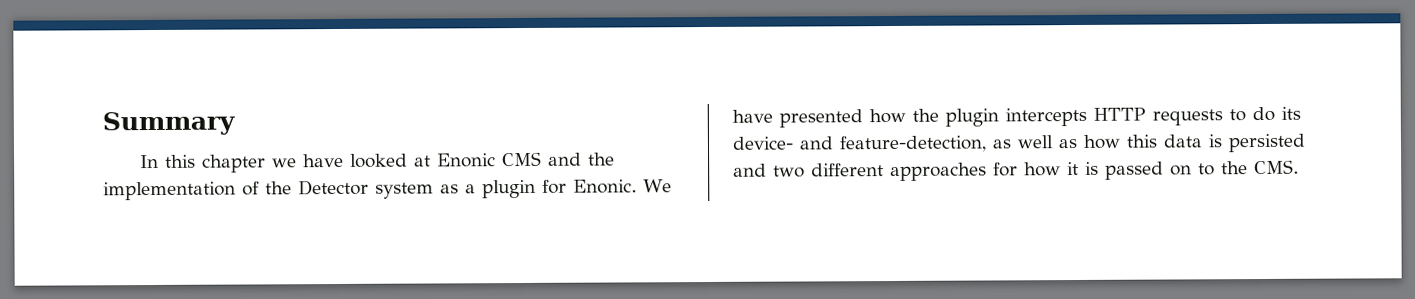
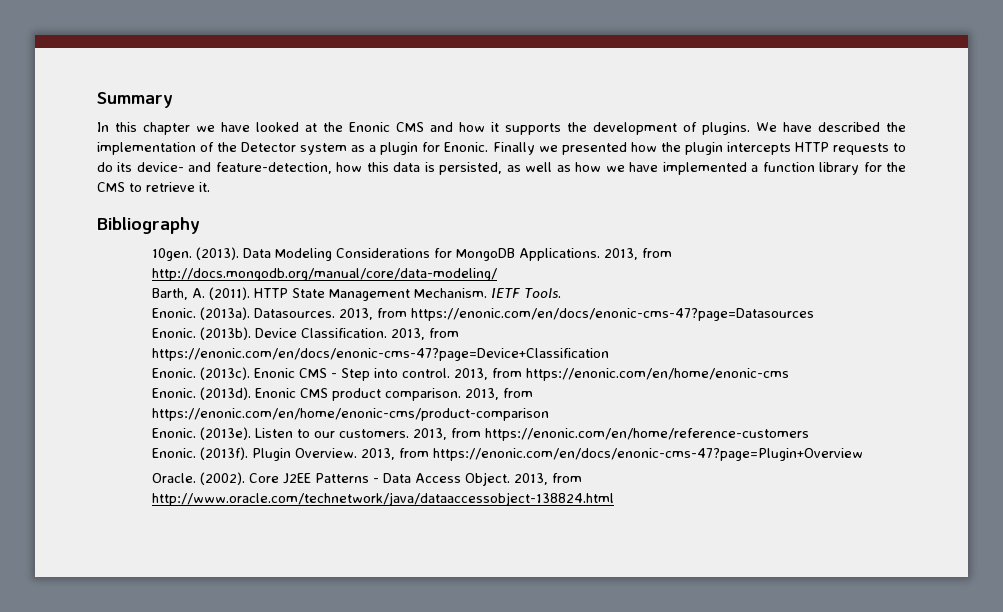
- In this chapter we have looked at Enonic CMS and the implementation of the Detector system as a plugin for Enonic.
+ In this chapter we have looked at the Enonic CMS and how it supports the development of plugins. We have described the implementation of the Detector system as a plugin for Enonic.
- We have presented how the plugin intercepts HTTP requests to do its device- and feature-detection, as well as how this data is persisted and two different approaches for how it is passed on to the CMS.
+ Finally we presented how the plugin intercepts HTTP requests to do its device- and feature-detection, how this data is persisted, as well as how we have implemented a function library for the CMS to retrieve it.
+ Bibliography
+ 10gen. (2013). Data Modeling Considerations for MongoDB Applications. 2013, from http://docs.mongodb.org/manual/core/data-modeling/
+ Barth, A. (2011). HTTP State Management Mechanism. IETF Tools.
+ Enonic. (2013a). Datasources. 2013, from https://enonic.com/en/docs/enonic-cms-47?page=Datasources
+ Enonic. (2013b). Device Classification. 2013, from https://enonic.com/en/docs/enonic-cms-47?page=Device+Classification
+ Enonic. (2013c). Enonic CMS - Step into control. 2013, from https://enonic.com/en/home/enonic-cms
+ Enonic. (2013d). Enonic CMS product comparison. 2013, from https://enonic.com/en/home/enonic-cms/product-comparison
+ Enonic. (2013e). Listen to our customers. 2013, from https://enonic.com/en/home/reference-customers
+ Enonic. (2013f). Plugin Overview. 2013, from https://enonic.com/en/docs/enonic-cms-47?page=Plugin+Overview
+ Oracle. (2002). Core J2EE Patterns - Data Access Object. 2013, from http://www.oracle.com/technetwork/java/dataaccessobject-138824.html

